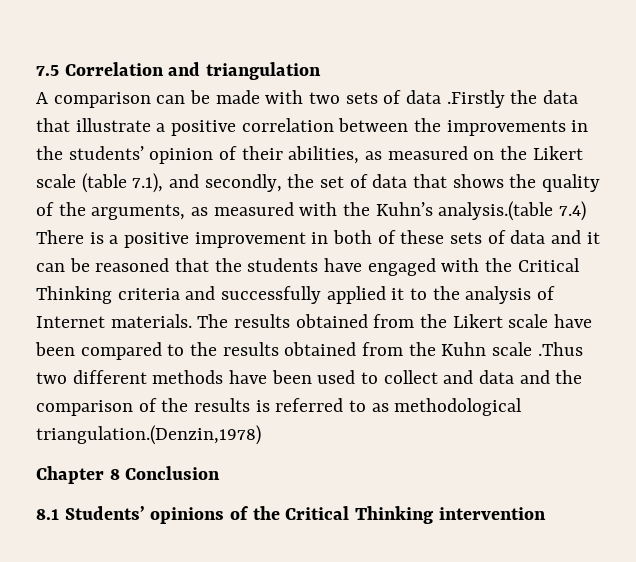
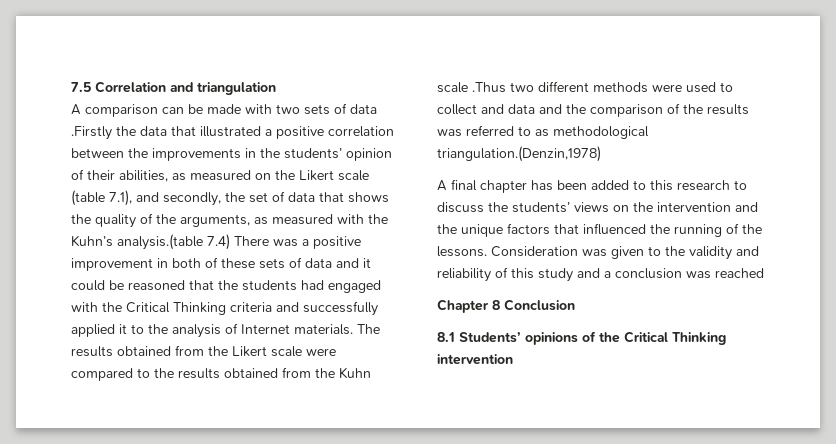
- A comparison can be made with two sets of data .Firstly the data that illustrate a positive correlation between the improvements in the students’ opinion of their abilities, as measured on the Likert scale (table 7.1), and secondly, the set of data that shows the quality of the arguments, as measured with the Kuhn’s analysis.(table 7.4) There is a positive improvement in both of these sets of data and it can be reasoned that the students have engaged with the Critical Thinking criteria and successfully applied it to the analysis of Internet materials.
+ A comparison can be made with two sets of data .Firstly the data that illustrated a positive correlation between the improvements in the students’ opinion of their abilities, as measured on the Likert scale (table 7.1), and secondly, the set of data that shows the quality of the arguments, as measured with the Kuhn’s analysis.(table 7.4) There was a positive improvement in both of these sets of data and it could be reasoned that the students had engaged with the Critical Thinking criteria and successfully applied it to the analysis of Internet materials.
- The results obtained from the Likert scale have been compared to the results obtained from the Kuhn scale .Thus two different methods have been used to collect and data and the comparison of the results is referred to as methodological triangulation.(Denzin,1978)
+ The results obtained from the Likert scale were compared to the results obtained from the Kuhn scale .Thus two different methods were used to collect and data and the comparison of the results was referred to as methodological triangulation.(Denzin,1978)
+ A final chapter has been added to this research to discuss the students’ views on the intervention and the unique factors that influenced the running of the lessons. Consideration was given to the validity and reliability of this study and a conclusion was reached

